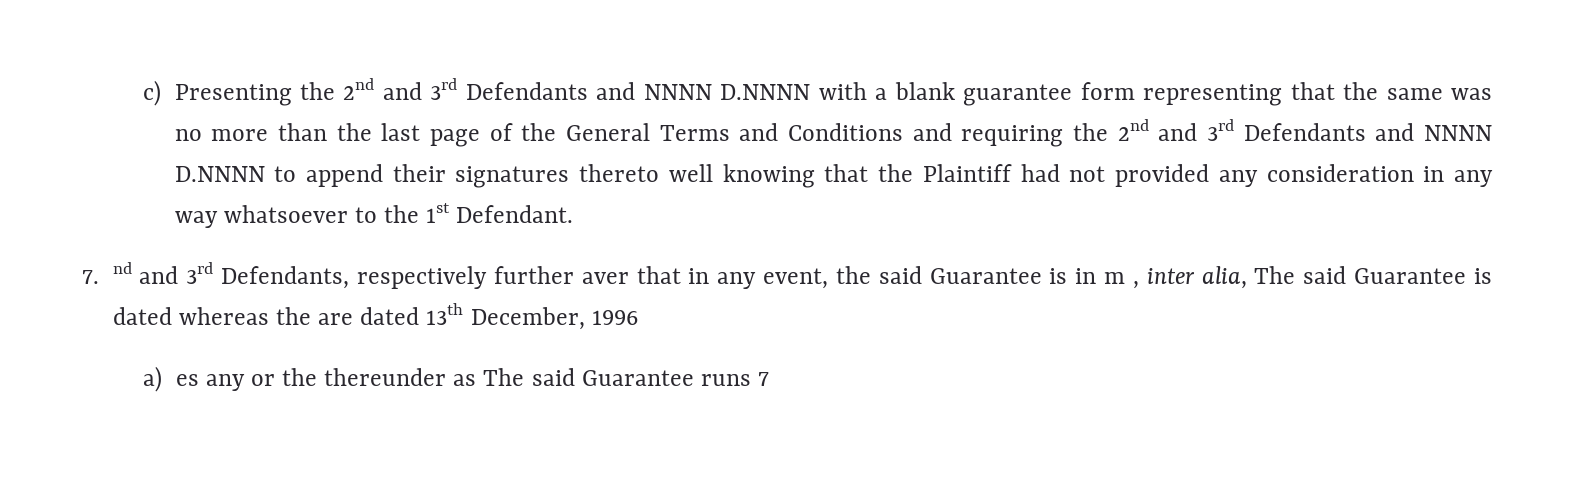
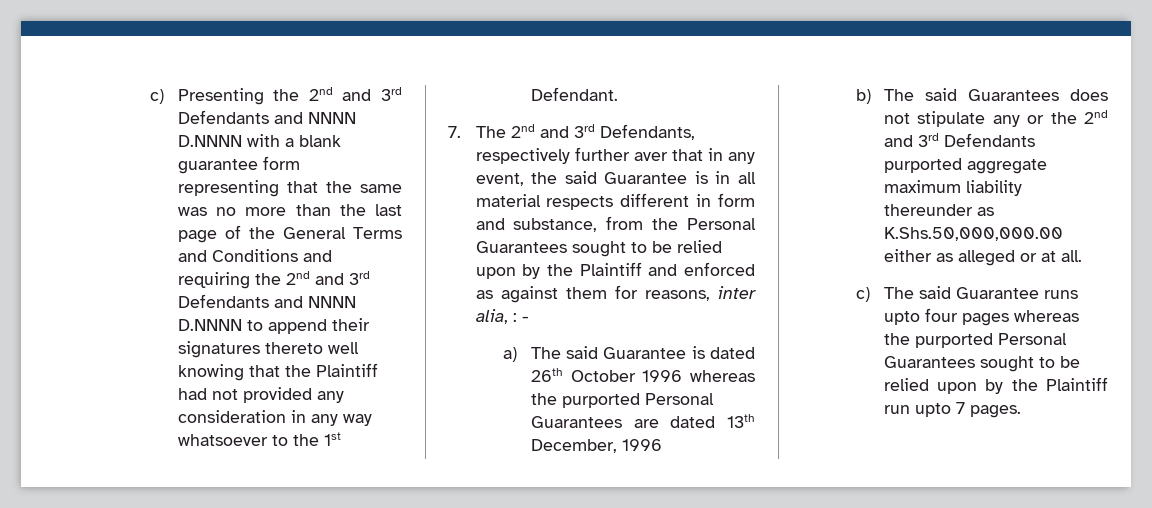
- 7. nd and 3rd Defendants, respectively further aver that in any event, the said Guarantee is in m , inter alia, The said Guarantee is dated whereas the are dated 13th December, 1996
+ 7. The 2nd and 3rd Defendants, respectively further aver that in any event, the said Guarantee is in all material respects different in form and substance, from the Personal Guarantees sought to be relied upon by the Plaintiff and enforced as against them for reasons, inter alia, : -
+ a) The said Guarantee is dated 26th October 1996 whereas the purported Personal Guarantees are dated 13th December, 1996
- a) es any or the thereunder as The said Guarantee runs 7
+ b) The said Guarantees does not stipulate any or the 2nd and 3rd Defendants purported aggregate maximum liability thereunder as K.Shs.50,000,000.00 either as alleged or at all.
+ c) The said Guarantee runs upto four pages whereas the purported Personal Guarantees sought to be relied upon by the Plaintiff run upto 7 pages.

